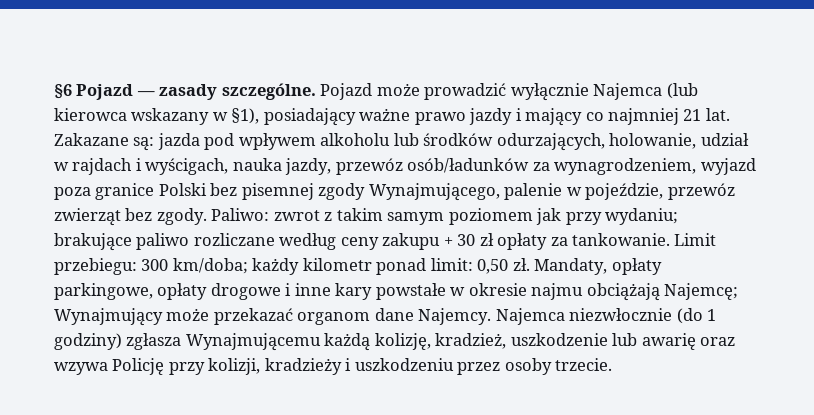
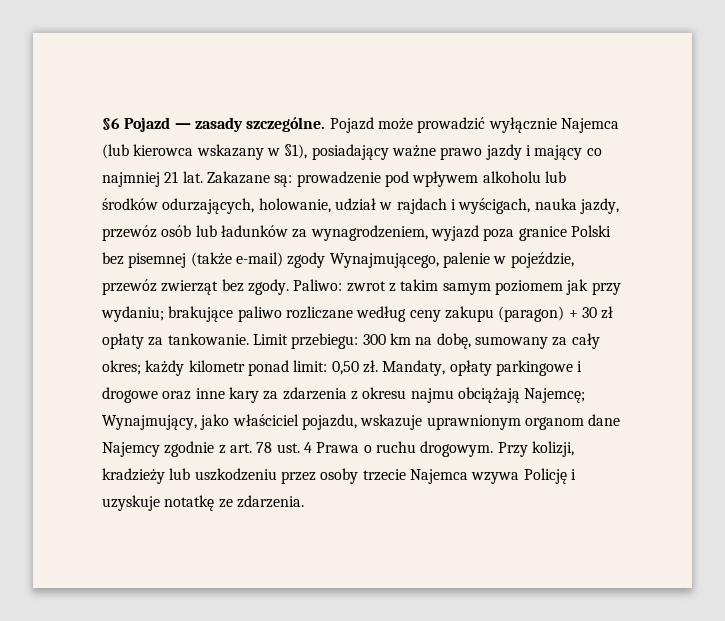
- Zakazane są: jazda pod wpływem alkoholu lub środków odurzających, holowanie, udział w rajdach i wyścigach, nauka jazdy, przewóz osób/ładunków za wynagrodzeniem, wyjazd poza granice Polski bez pisemnej zgody Wynajmującego, palenie w pojeździe, przewóz zwierząt bez zgody.
+ Zakazane są: prowadzenie pod wpływem alkoholu lub środków odurzających, holowanie, udział w rajdach i wyścigach, nauka jazdy, przewóz osób lub ładunków za wynagrodzeniem, wyjazd poza granice Polski bez pisemnej (także e-mail) zgody Wynajmującego, palenie w pojeździe, przewóz zwierząt bez zgody.
- Paliwo: zwrot z takim samym poziomem jak przy wydaniu; brakujące paliwo rozliczane według ceny zakupu + 30 zł opłaty za tankowanie.
+ Paliwo: zwrot z takim samym poziomem jak przy wydaniu; brakujące paliwo rozliczane według ceny zakupu (paragon) + 30 zł opłaty za tankowanie.
- Limit przebiegu: 300 km/doba; każdy kilometr ponad limit: 0,50 zł.
+ Limit przebiegu: 300 km na dobę, sumowany za cały okres; każdy kilometr ponad limit: 0,50 zł.
- Mandaty, opłaty parkingowe, opłaty drogowe i inne kary powstałe w okresie najmu obciążają Najemcę; Wynajmujący może przekazać organom dane Najemcy. Najemca niezwłocznie (do 1 godziny) zgłasza Wynajmującemu każdą kolizję, kradzież, uszkodzenie lub awarię oraz wzywa Policję przy kolizji, kradzieży i uszkodzeniu przez osoby trzecie.
+ Mandaty, opłaty parkingowe i drogowe oraz inne kary za zdarzenia z okresu najmu obciążają Najemcę; Wynajmujący, jako właściciel pojazdu, wskazuje uprawnionym organom dane Najemcy zgodnie z art. 78 ust. 4 Prawa o ruchu drogowym. Przy kolizji, kradzieży lub uszkodzeniu przez osoby trzecie Najemca wzywa Policję i uzyskuje notatkę ze zdarzenia.

